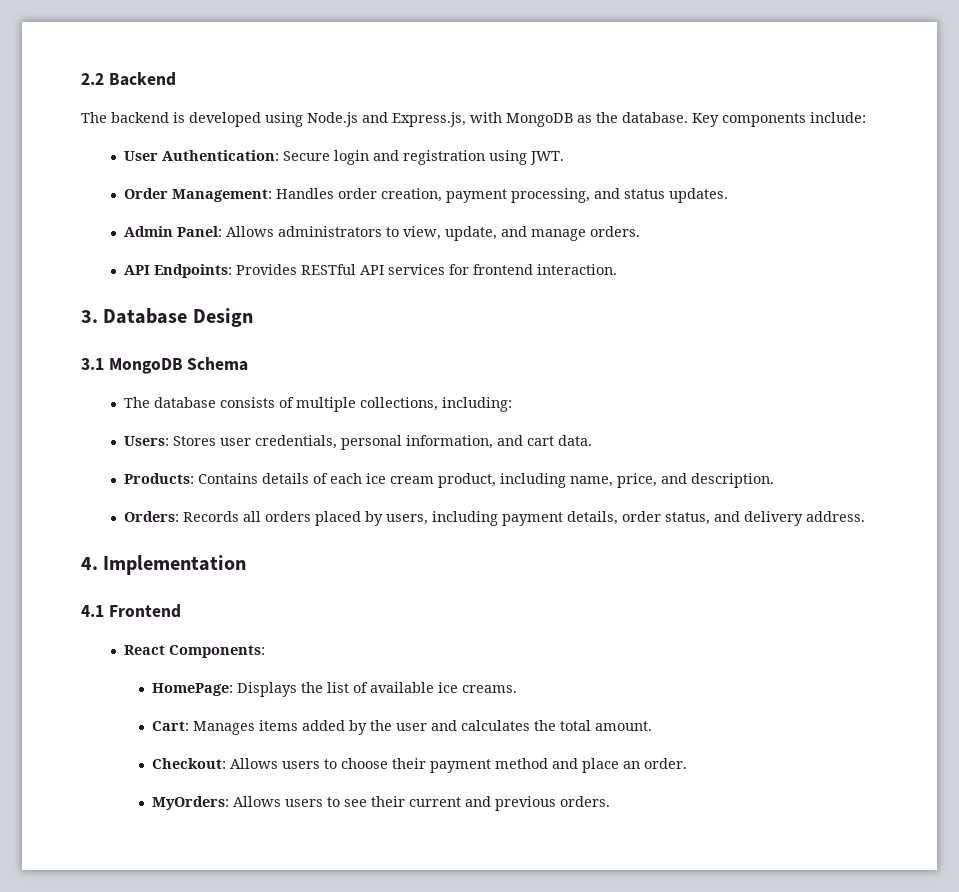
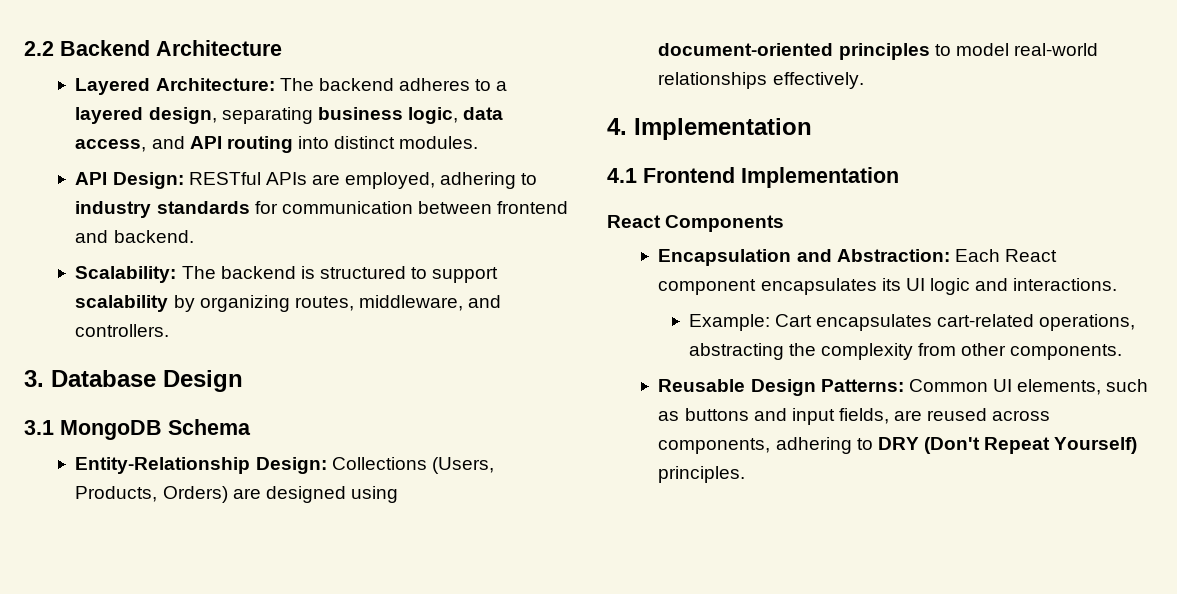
- 2.2 Backend
- The backend is developed using Node.js and Express.js, with MongoDB as the database. Key components include:
- User Authentication: Secure login and registration using JWT.
- Order Management: Handles order creation, payment processing, and status updates.
- Admin Panel: Allows administrators to view, update, and manage orders.
- API Endpoints: Provides RESTful API services for frontend interaction.
+ 2.2 Backend Architecture
+ Layered Architecture: The backend adheres to a layered design, separating business logic, data access, and API routing into distinct modules.
+ API Design: RESTful APIs are employed, adhering to industry standards for communication between frontend and backend.
+ Scalability: The backend is structured to support scalability by organizing routes, middleware, and controllers.
- The database consists of multiple collections, including:
- Users: Stores user credentials, personal information, and cart data.
- Products: Contains details of each ice cream product, including name, price, and description.
- Orders: Records all orders placed by users, including payment details, order status, and delivery address.
+ Entity-Relationship Design: Collections (Users, Products, Orders) are designed using document-oriented principles to model real-world relationships effectively.
- 4.1 Frontend
- React Components:
- HomePage: Displays the list of available ice creams.
- Cart: Manages items added by the user and calculates the total amount.
- Checkout: Allows users to choose their payment method and place an order.
- MyOrders: Allows users to see their current and previous orders.
+ 4.1 Frontend Implementation
+ React Components
+ Encapsulation and Abstraction: Each React component encapsulates its UI logic and interactions.
+ Example: Cart encapsulates cart-related operations, abstracting the complexity from other components.
+ Reusable Design Patterns: Common UI elements, such as buttons and input fields, are reused across components, adhering to DRY (Don't Repeat Yourself) principles.

